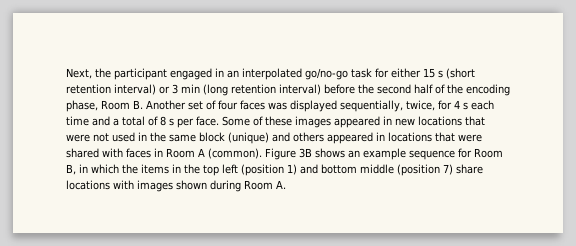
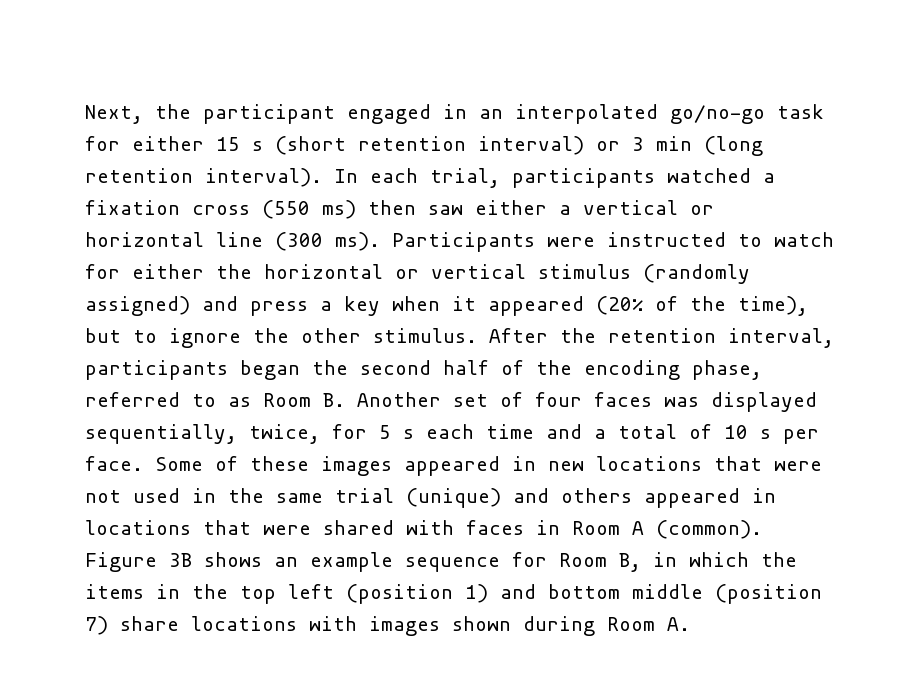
- Next, the participant engaged in an interpolated go/no-go task for either 15 s (short retention interval) or 3 min (long retention interval) before the second half of the encoding phase, Room B. Another set of four faces was displayed sequentially, twice, for 4 s each time and a total of 8 s per face.
+ Next, the participant engaged in an interpolated go/no-go task for either 15 s (short retention interval) or 3 min (long retention interval). In each trial, participants watched a fixation cross (550 ms) then saw either a vertical or horizontal line (300 ms). Participants were instructed to watch for either the horizontal or vertical stimulus (randomly assigned) and press a key when it appeared (20% of the time), but to ignore the other stimulus. After the retention interval, participants began the second half of the encoding phase, referred to as Room B. Another set of four faces was displayed sequentially, twice, for 5 s each time and a total of 10 s per face.
- Some of these images appeared in new locations that were not used in the same block (unique) and others appeared in locations that were shared with faces in Room A (common).
+ Some of these images appeared in new locations that were not used in the same trial (unique) and others appeared in locations that were shared with faces in Room A (common).

